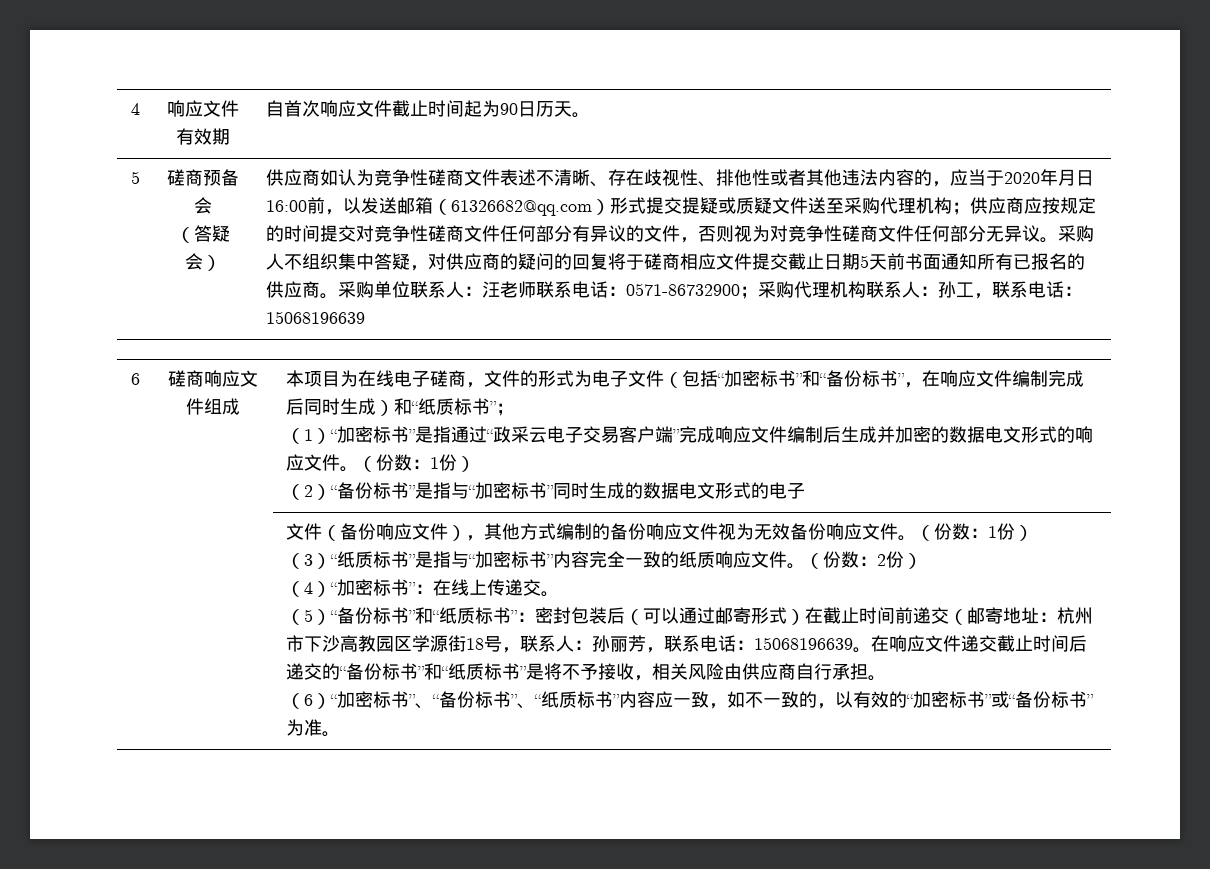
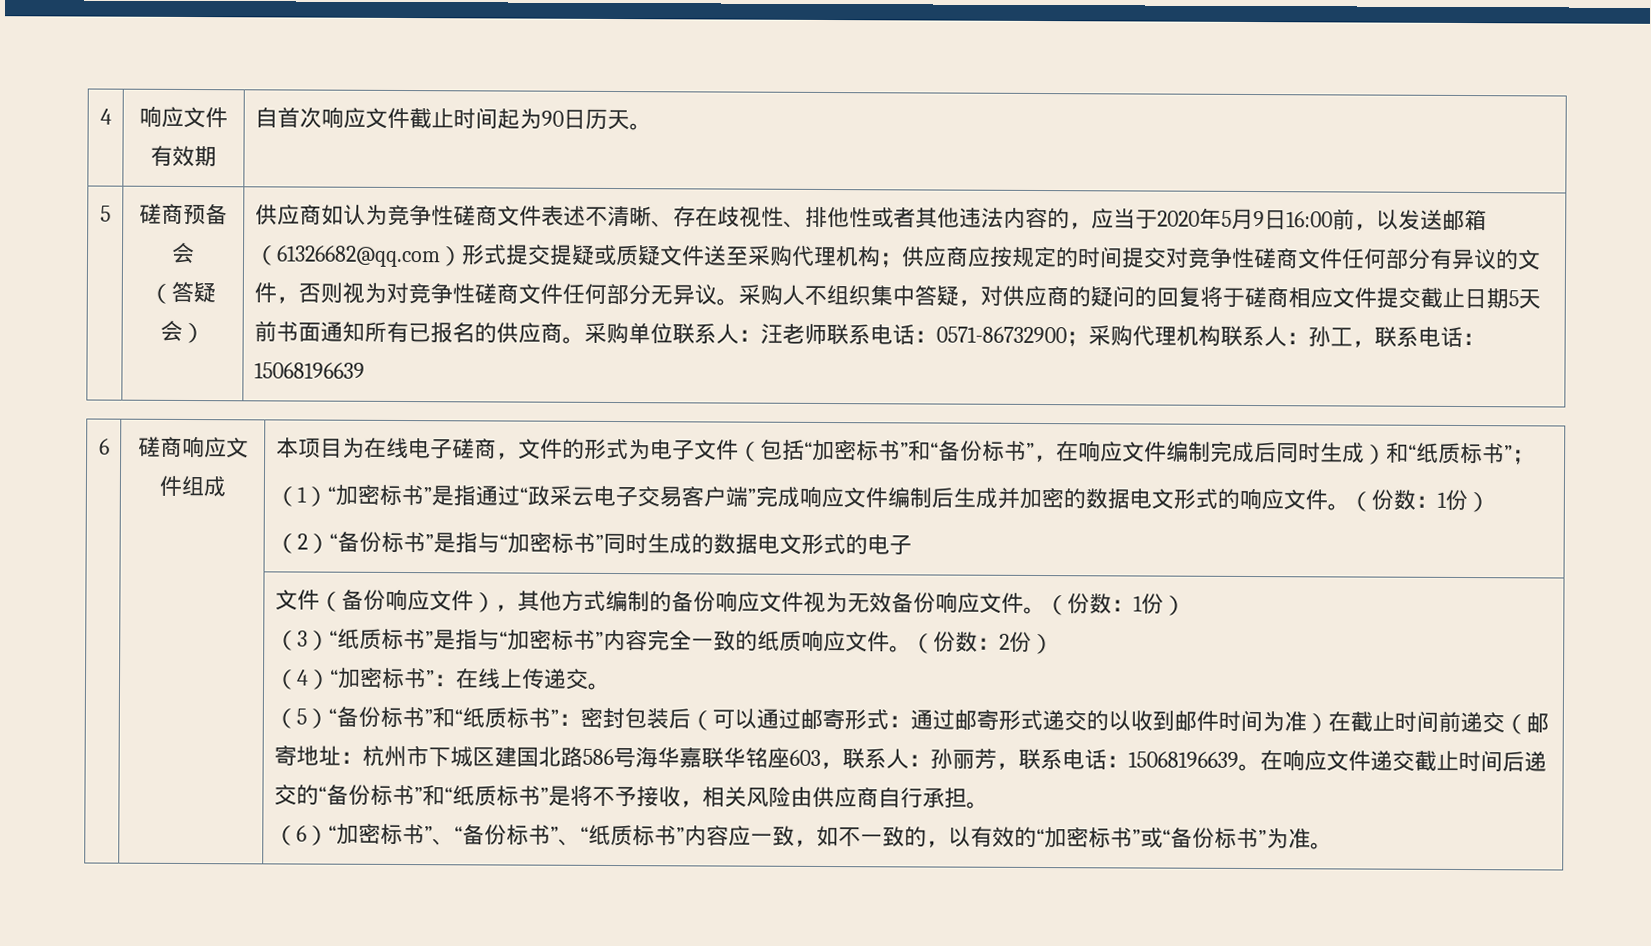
- 供应商如认为竞争性磋商文件表述不清晰、存在歧视性、排他性或者其他违法内容的，应当于2020年月日16:00前，以发送邮箱（61326682@qq.com）形式提交提疑或质疑文件送至采购代理机构；
+ 供应商如认为竞争性磋商文件表述不清晰、存在歧视性、排他性或者其他违法内容的，应当于2020年5月9日16:00前，以发送邮箱（61326682@qq.com）形式提交提疑或质疑文件送至采购代理机构；
- （5）“备份标书”和“纸质标书”：密封包装后（可以通过邮寄形式）在截止时间前递交（邮寄地址：杭州市下沙高教园区学源街18号，联系人：孙丽芳，联系电话：15068196639。
+ （5）“备份标书”和“纸质标书”：密封包装后（可以通过邮寄形式：通过邮寄形式递交的以收到邮件时间为准）在截止时间前递交（邮寄地址：杭州市下城区建国北路586号海华嘉联华铭座603，联系人：孙丽芳，联系电话：15068196639。

